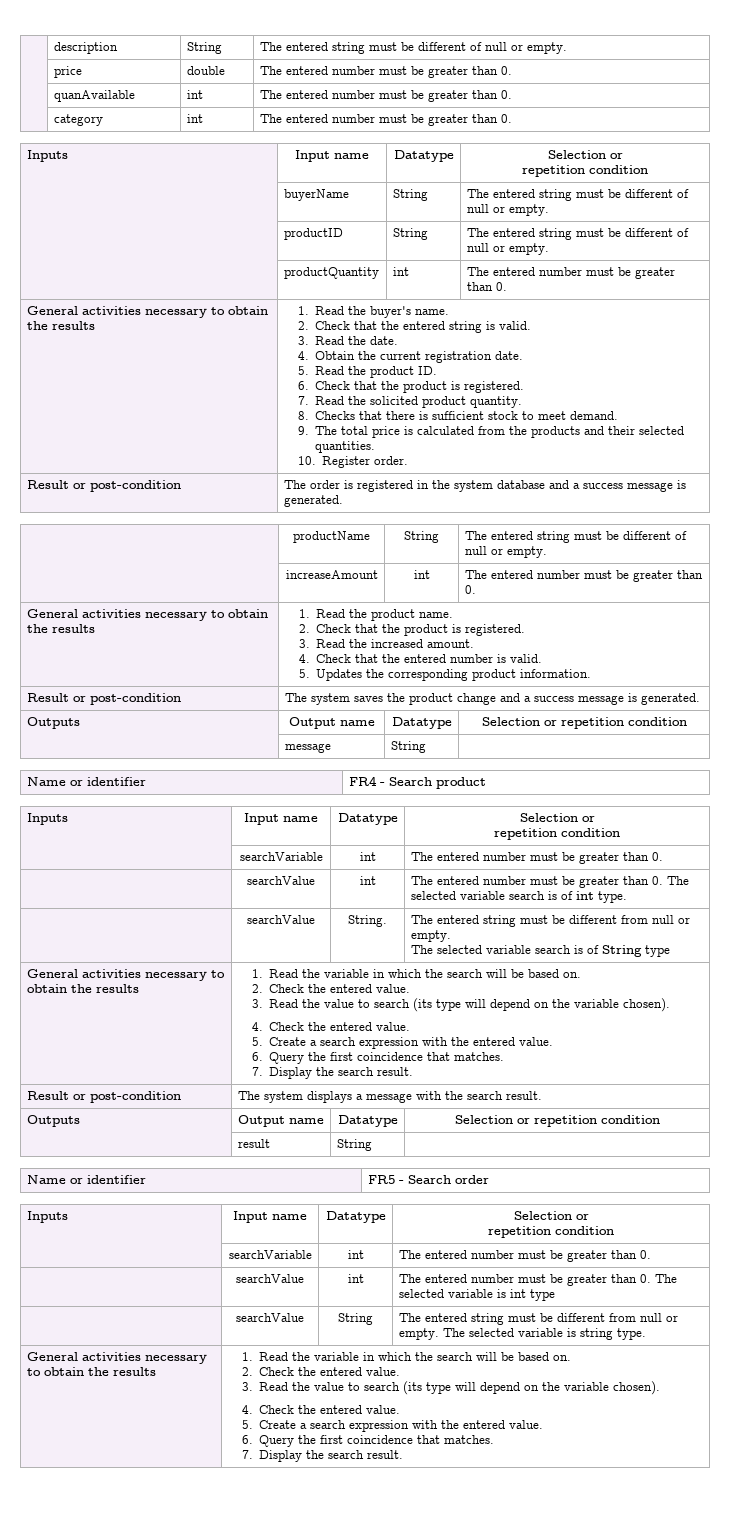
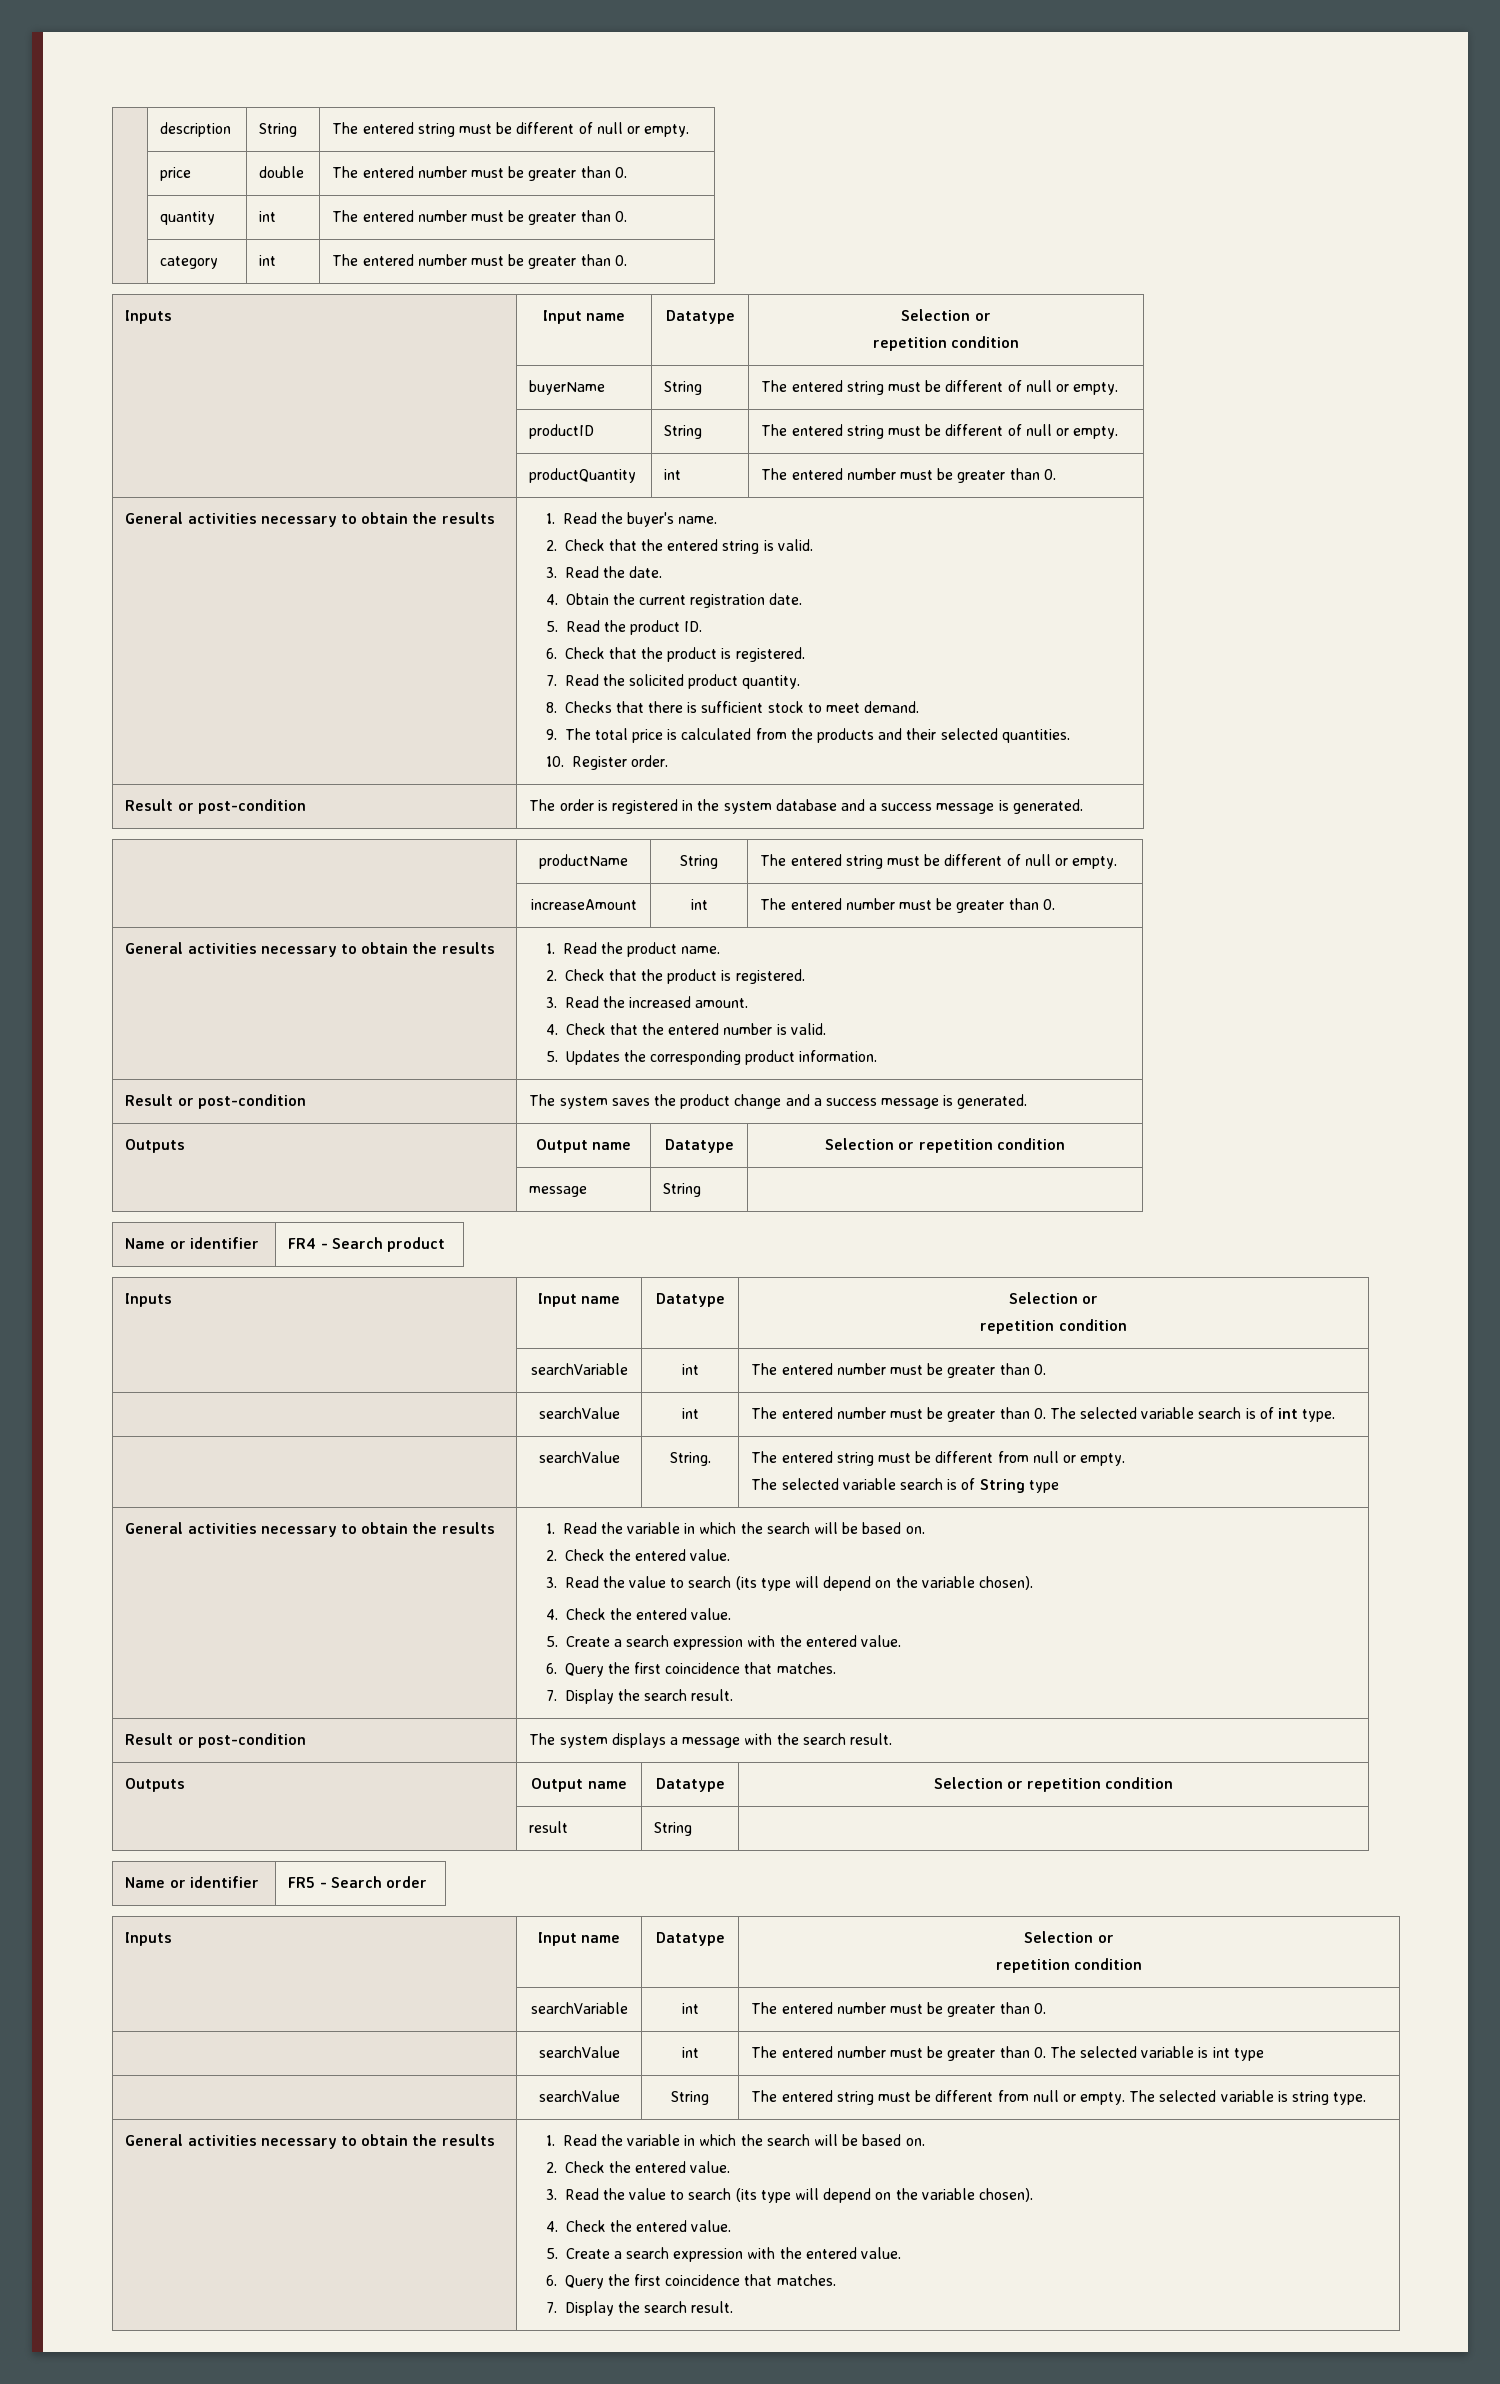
- | quanAvailable | int | The entered number must be greater than 0.
+ | quantity | int | The entered number must be greater than 0.

